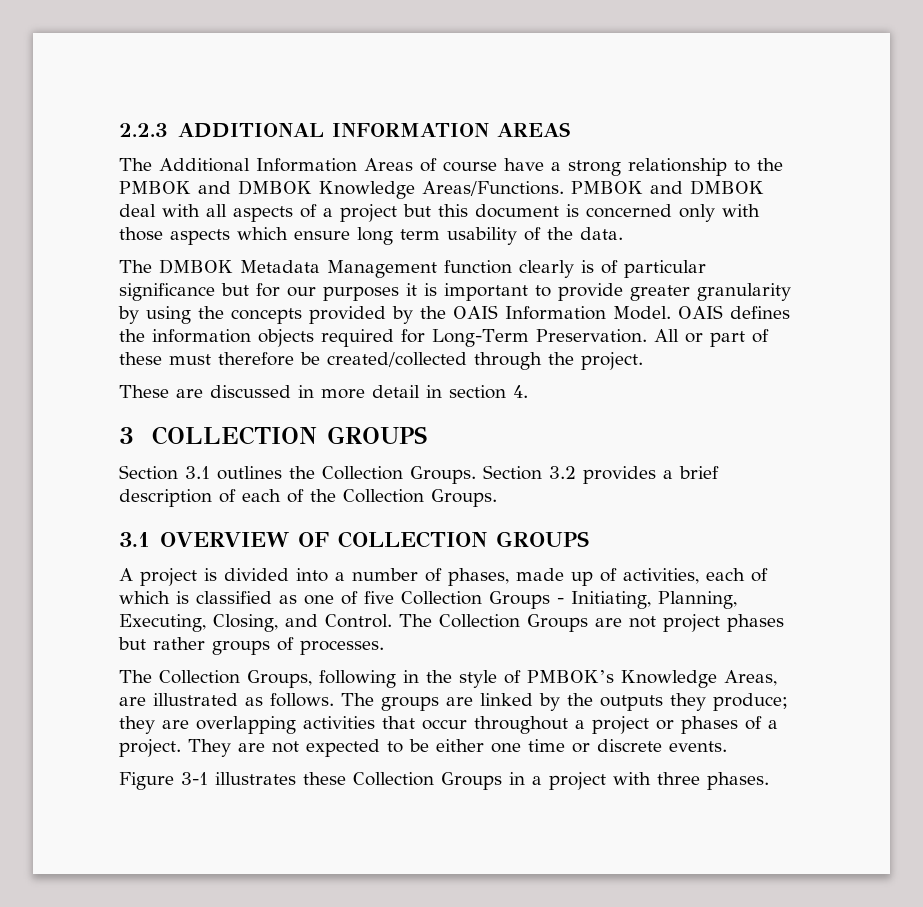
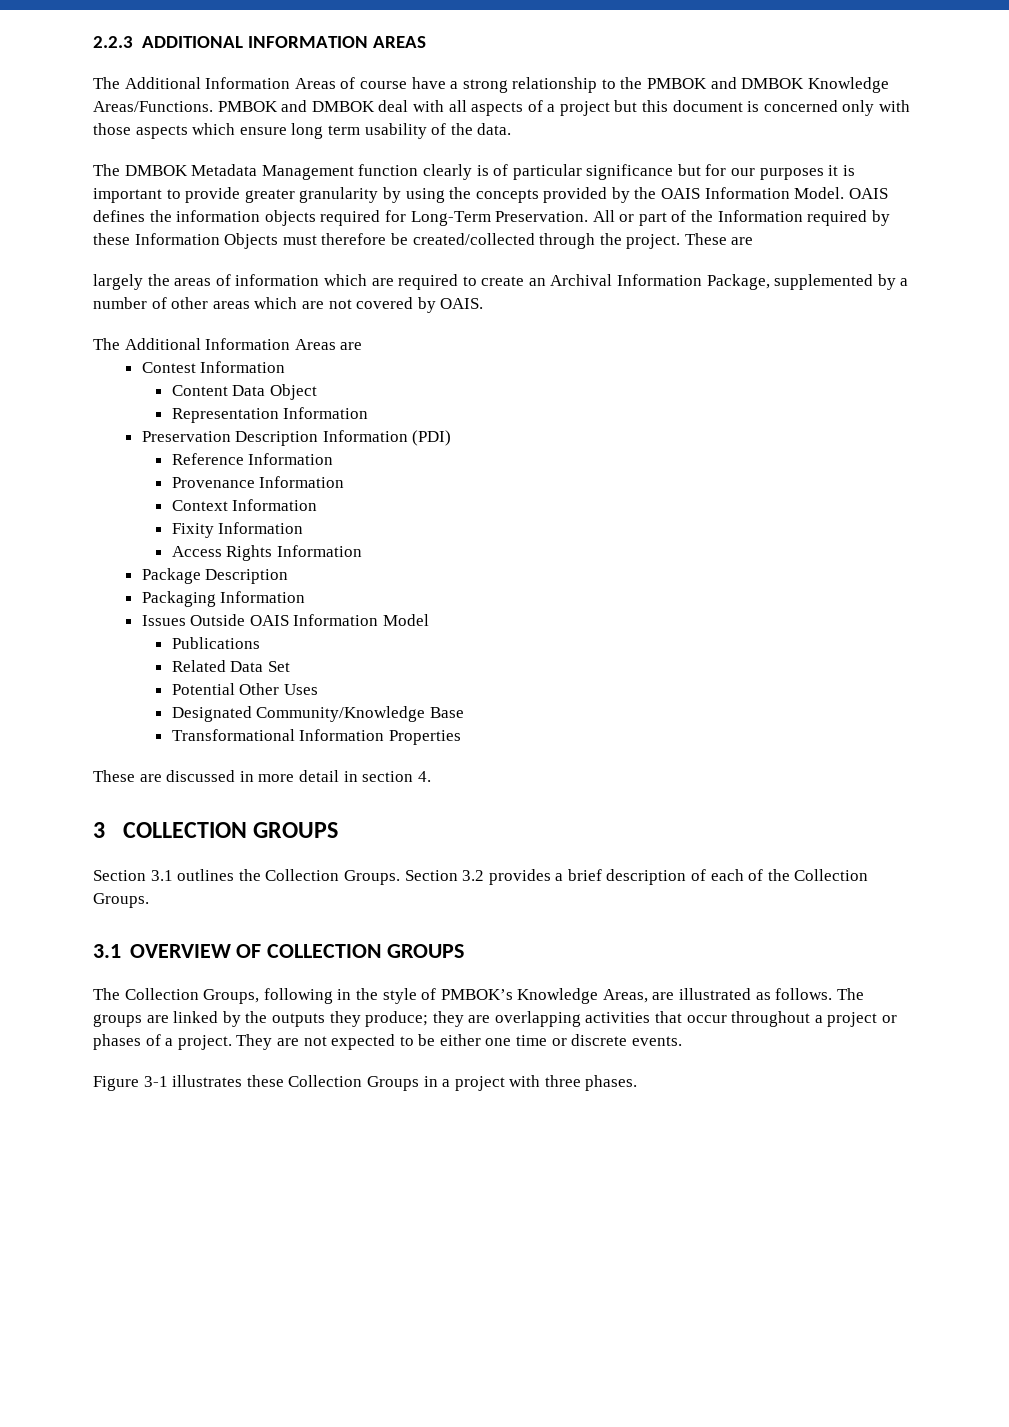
- All or part of these must therefore be created/collected through the project.
+ All or part of the Information required by these Information Objects must therefore be created/collected through the project. These are
+ largely the areas of information which are required to create an Archival Information Package, supplemented by a number of other areas which are not covered by OAIS.
+ The Additional Information Areas are
+ Contest Information
+ Content Data Object
+ Representation Information
+ Preservation Description Information (PDI)
+ Reference Information
+ Provenance Information
+ Context Information
+ Fixity Information
+ Access Rights Information
+ Package Description
+ Packaging Information
+ Issues Outside OAIS Information Model
+ Publications
+ Related Data Set
+ Potential Other Uses
+ Designated Community/Knowledge Base
+ Transformational Information Properties
- A project is divided into a number of phases, made up of activities, each of which is classified as one of five Collection Groups - Initiating, Planning, Executing, Closing, and Control. The Collection Groups are not project phases but rather groups of processes.

